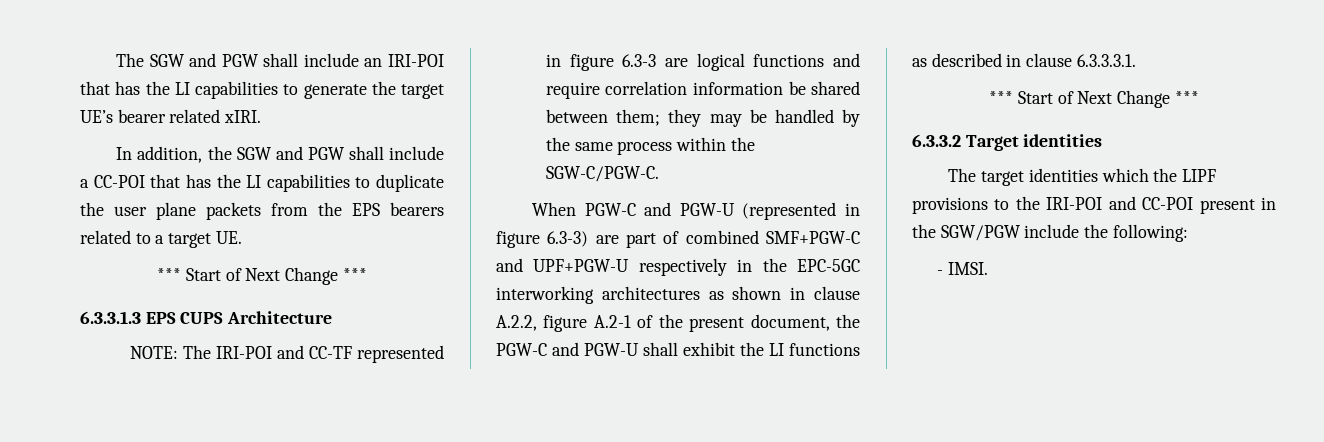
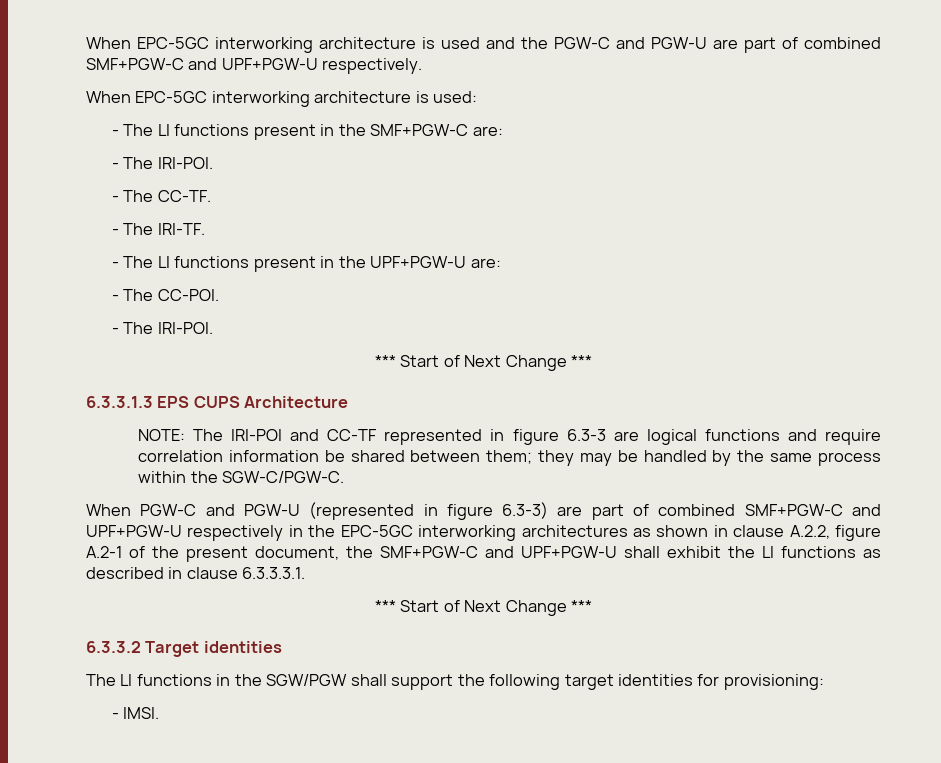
- The SGW and PGW shall include an IRI-POI that has the LI capabilities to generate the target UE’s bearer related xIRI.
- In addition, the SGW and PGW shall include a CC-POI that has the LI capabilities to duplicate the user plane packets from the EPS bearers related to a target UE.
+ When EPC-5GC interworking architecture is used and the PGW-C and PGW-U are part of combined SMF+PGW-C and UPF+PGW-U respectively.
+ When EPC-5GC interworking architecture is used:
+ - The LI functions present in the SMF+PGW-C are:
+ - The IRI-POI.
+ - The CC-TF.
+ - The IRI-TF.
+ - The LI functions present in the UPF+PGW-U are:
+ - The CC-POI.
+ - The IRI-POI.
- When PGW-C and PGW-U (represented in figure 6.3-3) are part of combined SMF+PGW-C and UPF+PGW-U respectively in the EPC-5GC interworking architectures as shown in clause A.2.2, figure A.2-1 of the present document, the PGW-C and PGW-U shall exhibit the LI functions as described in clause 6.3.3.3.1.
+ When PGW-C and PGW-U (represented in figure 6.3-3) are part of combined SMF+PGW-C and UPF+PGW-U respectively in the EPC-5GC interworking architectures as shown in clause A.2.2, figure A.2-1 of the present document, the SMF+PGW-C and UPF+PGW-U shall exhibit the LI functions as described in clause 6.3.3.3.1.
- The target identities which the LIPF provisions to the IRI-POI and CC-POI present in the SGW/PGW include the following:
+ The LI functions in the SGW/PGW shall support the following target identities for provisioning:

